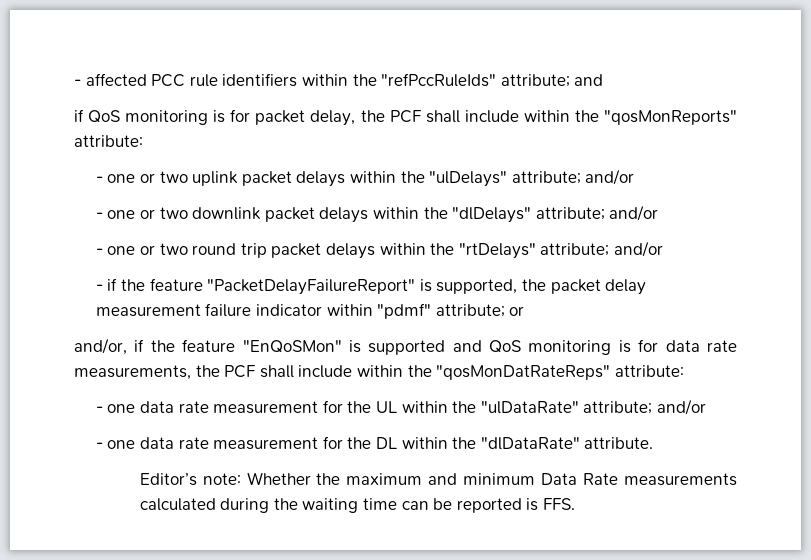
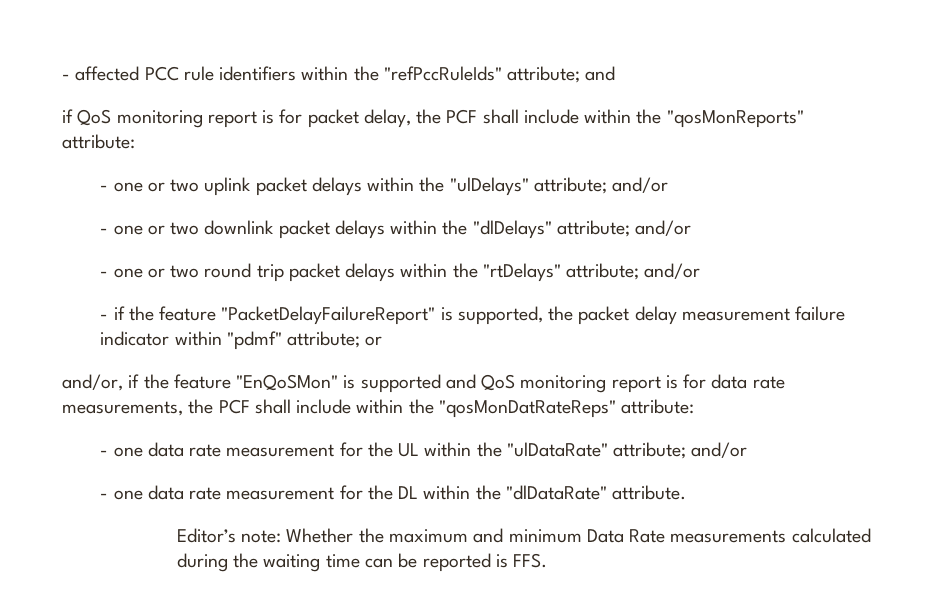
- if QoS monitoring is for packet delay, the PCF shall include within the "qosMonReports" attribute:
+ if QoS monitoring report is for packet delay, the PCF shall include within the "qosMonReports" attribute:
- and/or, if the feature "EnQoSMon" is supported and QoS monitoring is for data rate measurements, the PCF shall include within the "qosMonDatRateReps" attribute:
+ and/or, if the feature "EnQoSMon" is supported and QoS monitoring report is for data rate measurements, the PCF shall include within the "qosMonDatRateReps" attribute:

